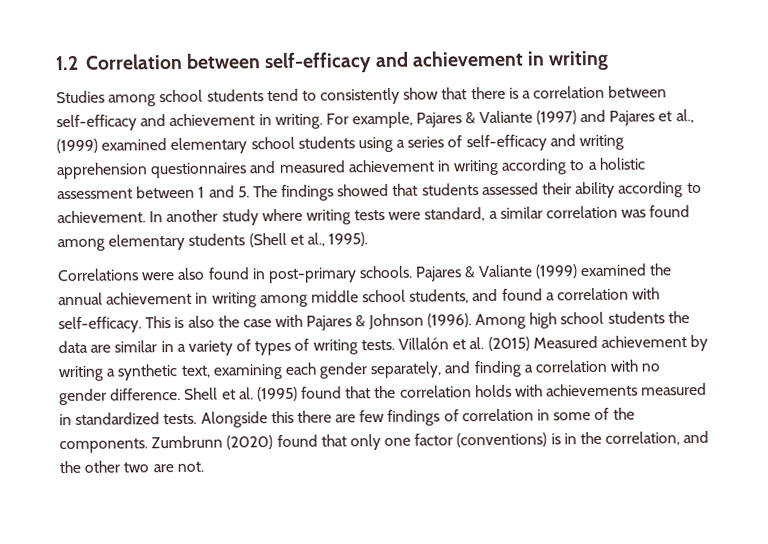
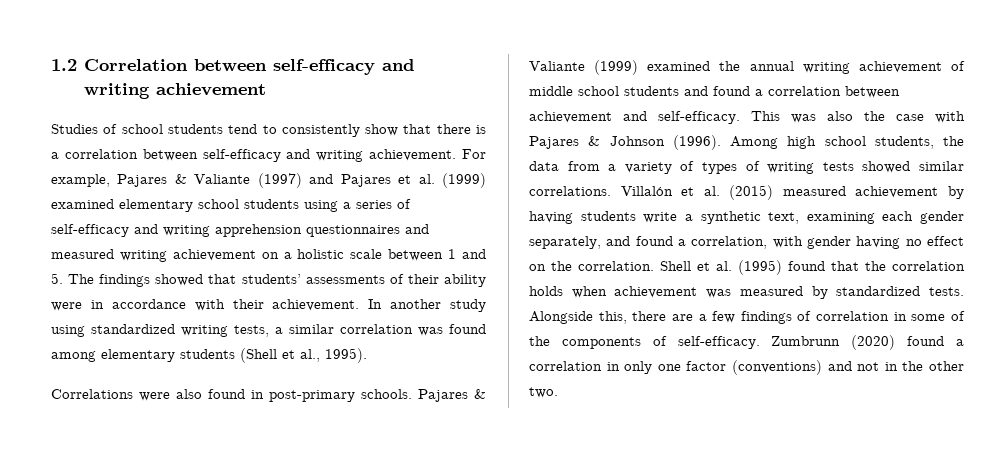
- 1.2 Correlation between self-efficacy and achievement in writing
+ 1.2 Correlation between self-efficacy and writing achievement
- Studies among school students tend to consistently show that there is a correlation between self-efficacy and achievement in writing.
+ Studies of school students tend to consistently show that there is a correlation between self-efficacy and writing achievement.
- For example, Pajares & Valiante (1997) and Pajares et al., (1999) examined elementary school students using a series of self-efficacy and writing apprehension questionnaires and measured achievement in writing according to a holistic assessment between 1 and 5. The findings showed that students assessed their ability according to achievement. In another study where writing tests were standard, a similar correlation was found among elementary students (Shell et al., 1995).
+ For example, Pajares & Valiante (1997) and Pajares et al. (1999) examined elementary school students using a series of self-efficacy and writing apprehension questionnaires and measured writing achievement on a holistic scale between 1 and 5. The findings showed that students’ assessments of their ability were in accordance with their achievement. In another study using standardized writing tests, a similar correlation was found among elementary students (Shell et al., 1995).
- Pajares & Valiante (1999) examined the annual achievement in writing among middle school students, and found a correlation with self-efficacy.
+ Pajares & Valiante (1999) examined the annual writing achievement of middle school students and found a correlation between achievement and self-efficacy.
- This is also the case with Pajares & Johnson (1996).
+ This was also the case with Pajares & Johnson (1996).
- Among high school students the data are similar in a variety of types of writing tests.
+ Among high school students, the data from a variety of types of writing tests showed similar correlations.
- Villalón et al. (2015) Measured achievement by writing a synthetic text, examining each gender separately, and finding a correlation with no gender difference.
+ Villalón et al. (2015) measured achievement by having students write a synthetic text, examining each gender separately, and found a correlation, with gender having no effect on the correlation.
- Shell et al. (1995) found that the correlation holds with achievements measured in standardized tests.
+ Shell et al. (1995) found that the correlation holds when achievement was measured by standardized tests.
- Alongside this there are few findings of correlation in some of the components. Zumbrunn (2020) found that only one factor (conventions) is in the correlation, and the other two are not.
+ Alongside this, there are a few findings of correlation in some of the components of self-efficacy. Zumbrunn (2020) found a correlation in only one factor (conventions) and not in the other two.

